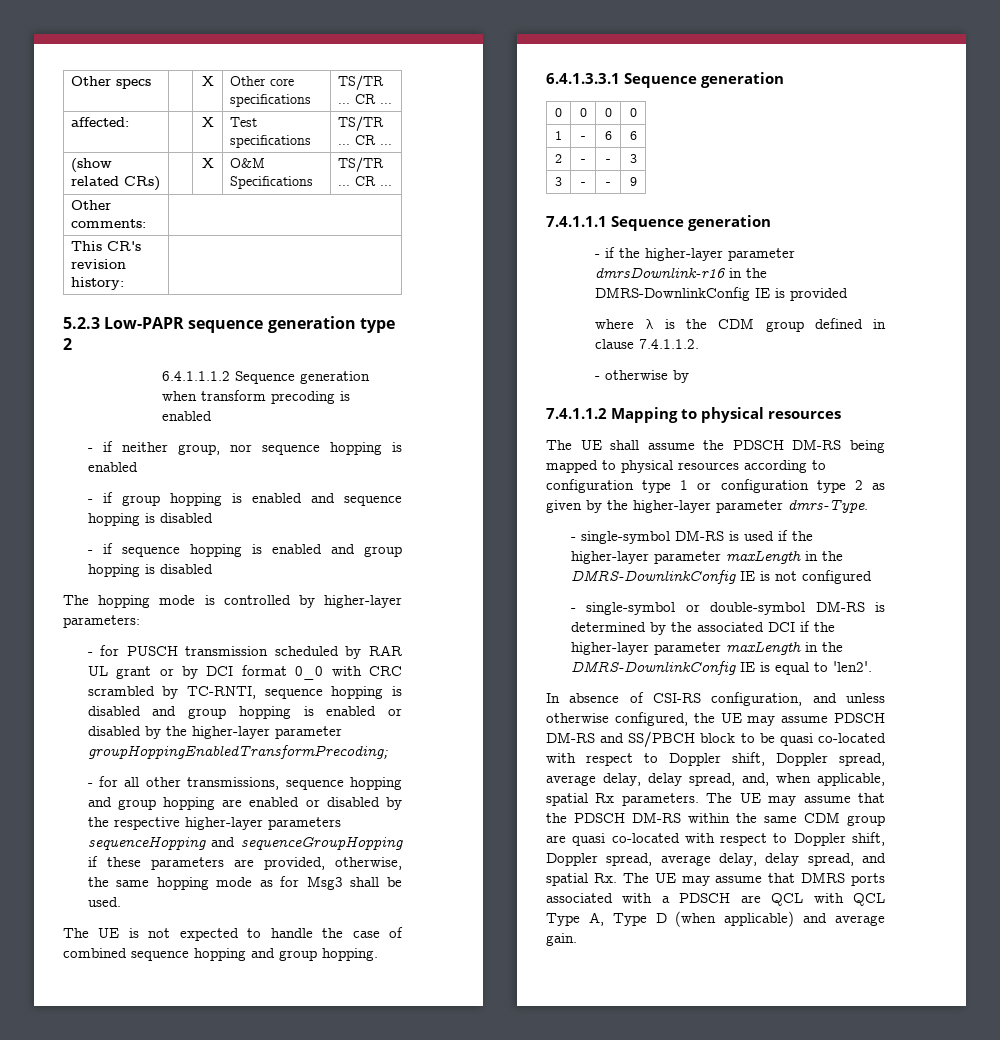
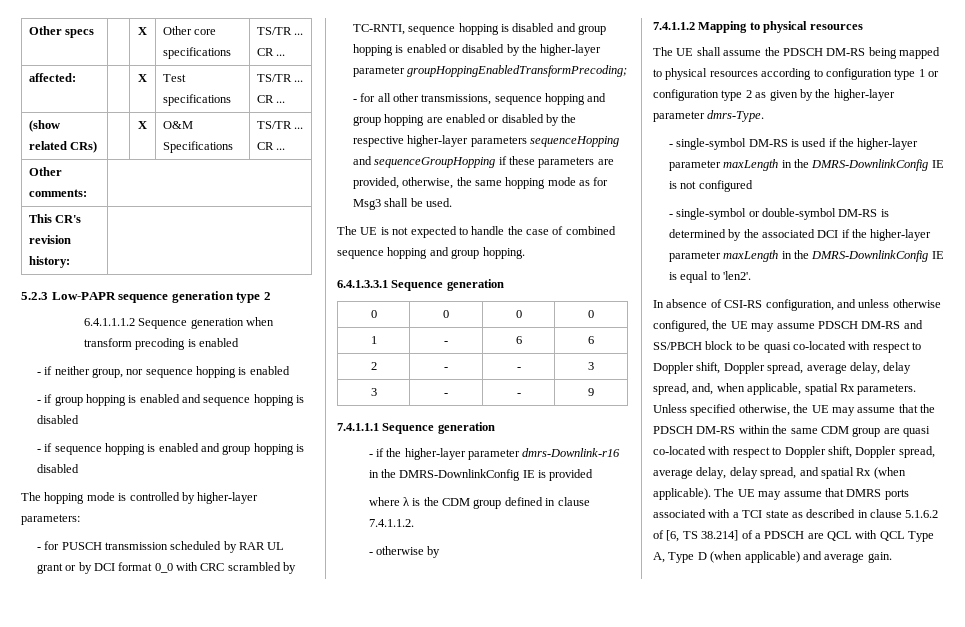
- - if the higher-layer parameter dmrsDownlink-r16 in the DMRS-DownlinkConfig IE is provided
+ - if the higher-layer parameter dmrs-Downlink-r16 in the DMRS-DownlinkConfig IE is provided
- The UE may assume that the PDSCH DM-RS within the same CDM group are quasi co-located with respect to Doppler shift, Doppler spread, average delay, delay spread, and spatial Rx. The UE may assume that DMRS ports associated with a PDSCH are QCL with QCL Type A, Type D (when applicable) and average gain.
+ Unless specified otherwise, the UE may assume that the PDSCH DM-RS within the same CDM group are quasi co-located with respect to Doppler shift, Doppler spread, average delay, delay spread, and spatial Rx (when applicable). The UE may assume that DMRS ports associated with a TCI state as described in clause 5.1.6.2 of [6, TS 38.214] of a PDSCH are QCL with QCL Type A, Type D (when applicable) and average gain.

